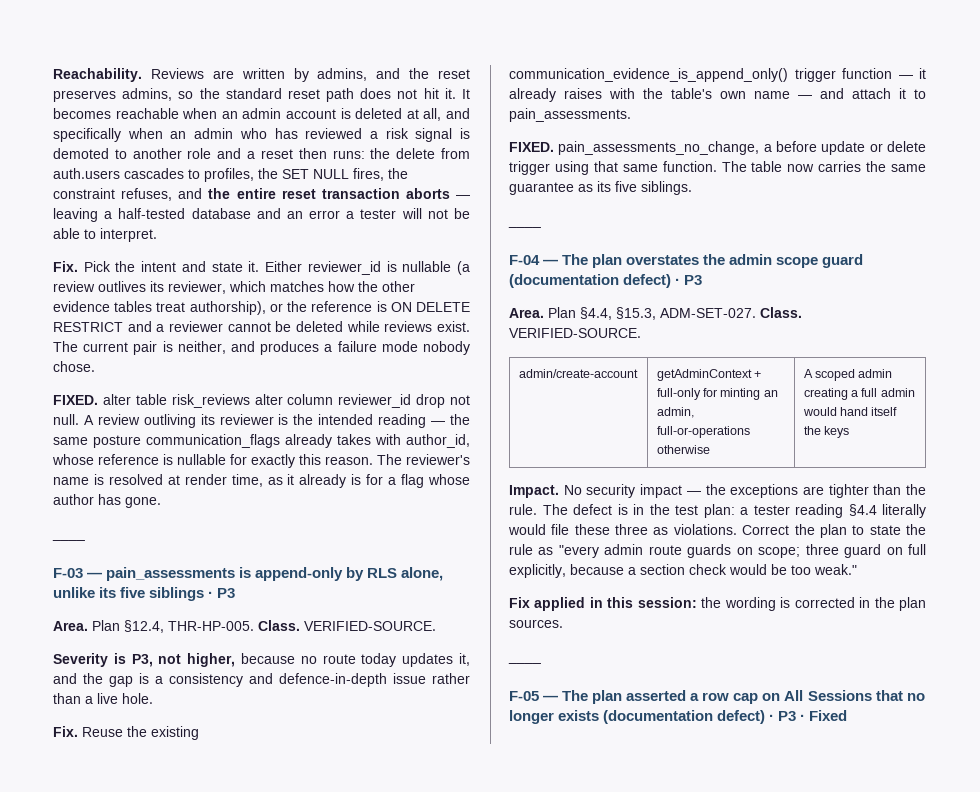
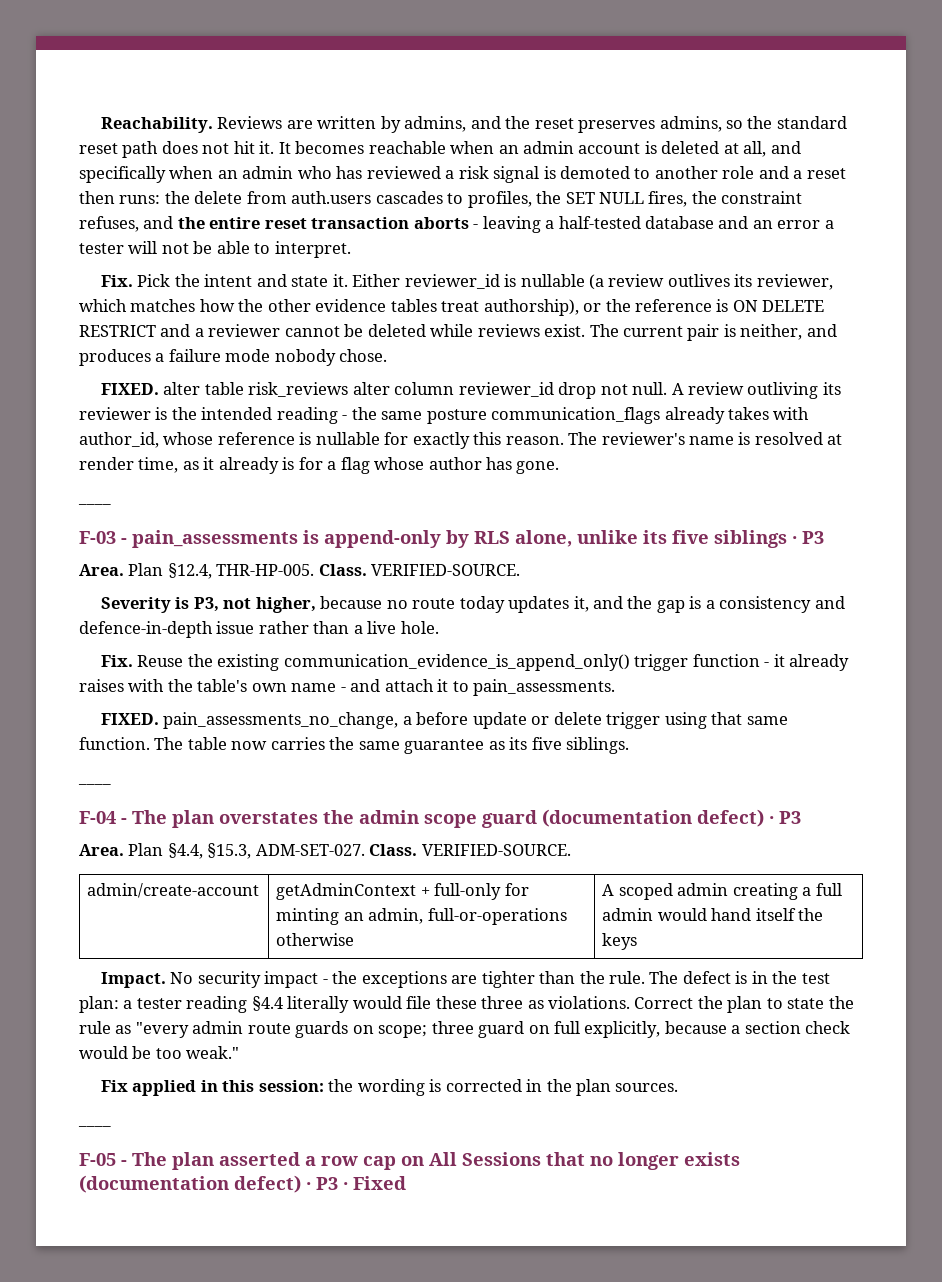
- the delete from auth.users cascades to profiles, the SET NULL fires, the constraint refuses, and the entire reset transaction aborts — leaving a half-tested database and an error a tester will not be able to interpret.
+ the delete from auth.users cascades to profiles, the SET NULL fires, the constraint refuses, and the entire reset transaction aborts - leaving a half-tested database and an error a tester will not be able to interpret.
- A review outliving its reviewer is the intended reading — the same posture communication_flags already takes with author_id, whose reference is nullable for exactly this reason.
+ A review outliving its reviewer is the intended reading - the same posture communication_flags already takes with author_id, whose reference is nullable for exactly this reason.
- F-03 — pain_assessments is append-only by RLS alone, unlike its five siblings · P3
+ F-03 - pain_assessments is append-only by RLS alone, unlike its five siblings · P3
- Fix. Reuse the existing communication_evidence_is_append_only() trigger function — it already raises with the table's own name — and attach it to pain_assessments.
+ Fix. Reuse the existing communication_evidence_is_append_only() trigger function - it already raises with the table's own name - and attach it to pain_assessments.
- F-04 — The plan overstates the admin scope guard (documentation defect) · P3
+ F-04 - The plan overstates the admin scope guard (documentation defect) · P3
- No security impact — the exceptions are tighter than the rule.
+ No security impact - the exceptions are tighter than the rule.
- F-05 — The plan asserted a row cap on All Sessions that no longer exists (documentation defect) · P3 · Fixed
+ F-05 - The plan asserted a row cap on All Sessions that no longer exists (documentation defect) · P3 · Fixed

